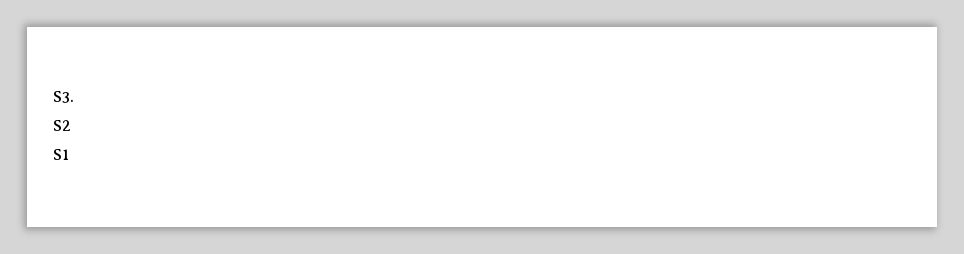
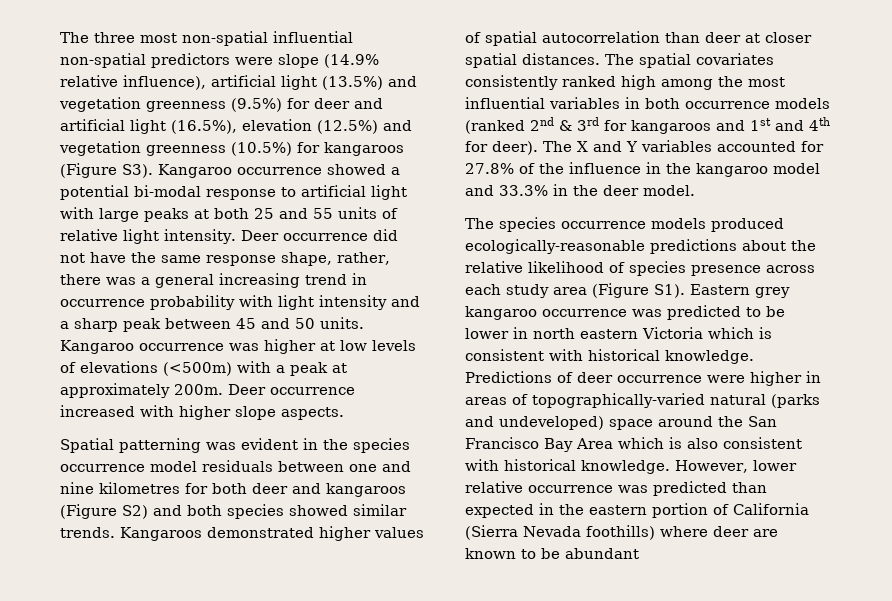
- S3.
- S2
- S1
+ The three most non-spatial influential non-spatial predictors were slope (14.9% relative influence), artificial light (13.5%) and vegetation greenness (9.5%) for deer and artificial light (16.5%), elevation (12.5%) and vegetation greenness (10.5%) for kangaroos (Figure S3). Kangaroo occurrence showed a potential bi-modal response to artificial light with large peaks at both 25 and 55 units of relative light intensity. Deer occurrence did not have the same response shape, rather, there was a general increasing trend in occurrence probability with light intensity and a sharp peak between 45 and 50 units. Kangaroo occurrence was higher at low levels of elevations (<500m) with a peak at approximately 200m. Deer occurrence increased with higher slope aspects.
+ Spatial patterning was evident in the species occurrence model residuals between one and nine kilometres for both deer and kangaroos (Figure S2) and both species showed similar trends. Kangaroos demonstrated higher values of spatial autocorrelation than deer at closer spatial distances. The spatial covariates consistently ranked high among the most influential variables in both occurrence models (ranked 2nd & 3rd for kangaroos and 1st and 4th for deer). The X and Y variables accounted for 27.8% of the influence in the kangaroo model and 33.3% in the deer model.
+ The species occurrence models produced ecologically-reasonable predictions about the relative likelihood of species presence across each study area (Figure S1). Eastern grey kangaroo occurrence was predicted to be lower in north eastern Victoria which is consistent with historical knowledge. Predictions of deer occurrence were higher in areas of topographically-varied natural (parks and undeveloped) space around the San Francisco Bay Area which is also consistent with historical knowledge. However, lower relative occurrence was predicted than expected in the eastern portion of California (Sierra Nevada foothills) where deer are known to be abundant

